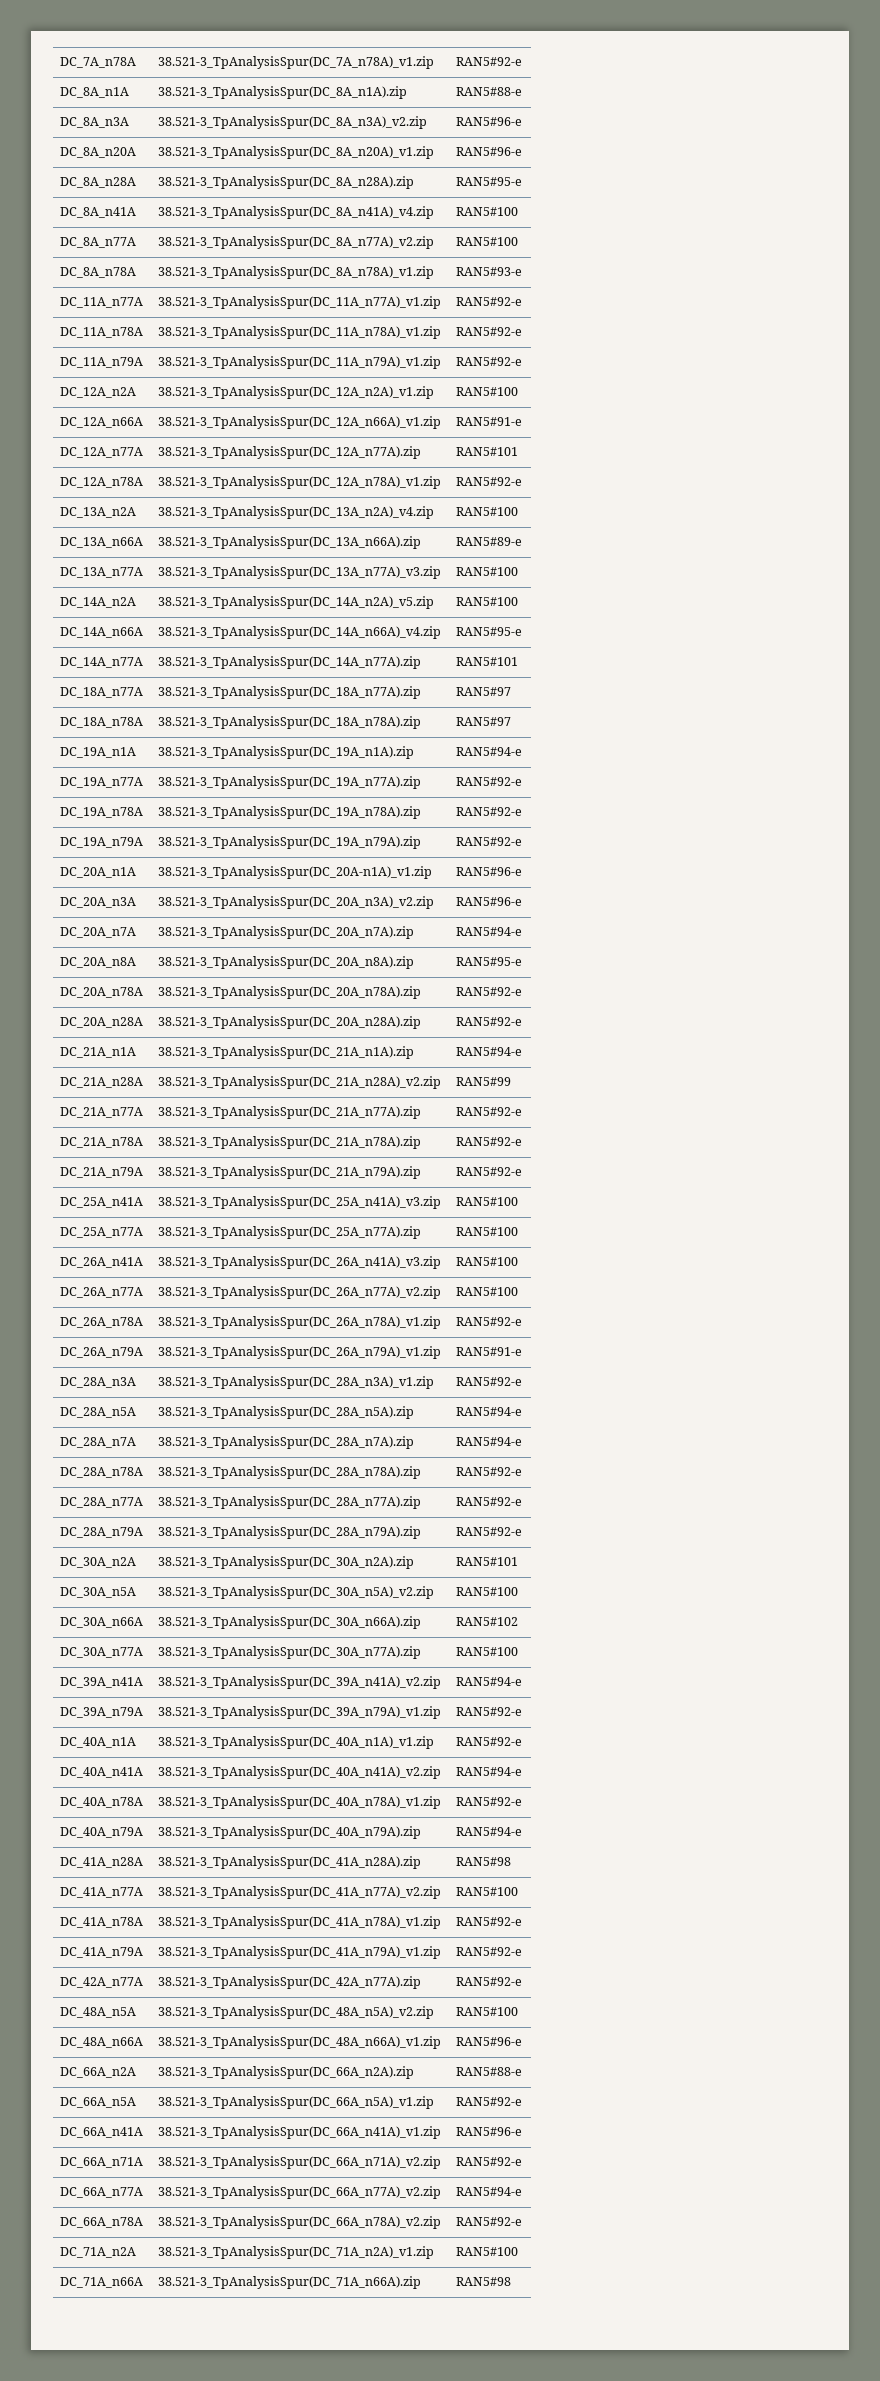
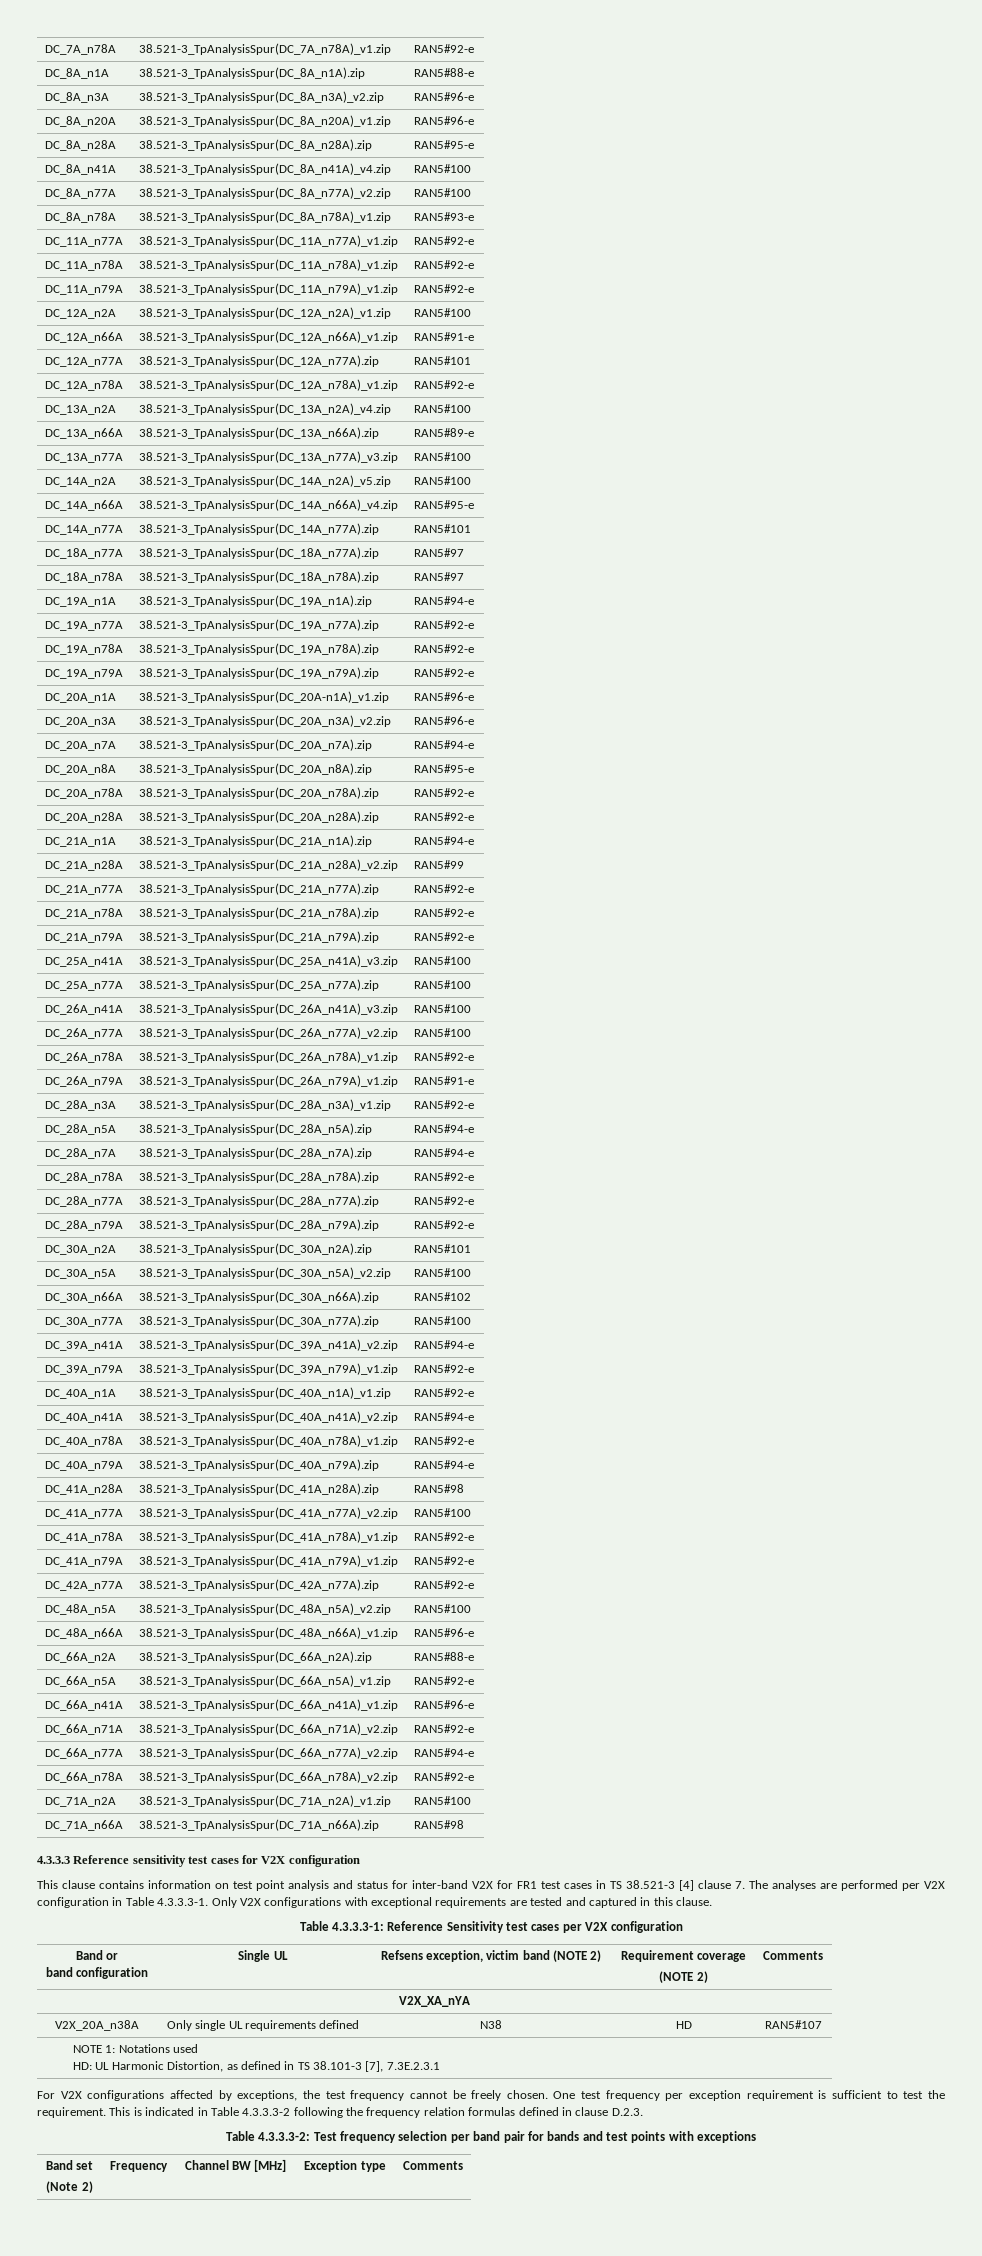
+ 4.3.3.3 Reference sensitivity test cases for V2X configuration
+ This clause contains information on test point analysis and status for inter-band V2X for FR1 test cases in TS 38.521-3 [4] clause 7. The analyses are performed per V2X configuration in Table 4.3.3.3-1. Only V2X configurations with exceptional requirements are tested and captured in this clause.
+ Table 4.3.3.3-1: Reference Sensitivity test cases per V2X configuration
+ Band or
+ band configuration | Single UL | Refsens exception, victim band (NOTE 2) | Requirement coverage
+ (NOTE 2) | Comments
+ V2X_XA_nYA
+ V2X_20A_n38A | Only single UL requirements defined | N38 | HD | RAN5#107
+ NOTE 1: Notations used
+ HD: UL Harmonic Distortion, as defined in TS 38.101-3 [7], 7.3E.2.3.1
+ For V2X configurations affected by exceptions, the test frequency cannot be freely chosen. One test frequency per exception requirement is sufficient to test the requirement. This is indicated in Table 4.3.3.3-2 following the frequency relation formulas defined in clause D.2.3.
+ Table 4.3.3.3-2: Test frequency selection per band pair for bands and test points with exceptions
+ Band set
+ (Note 2) | Frequency | Channel BW [MHz] | Exception type | Comments

